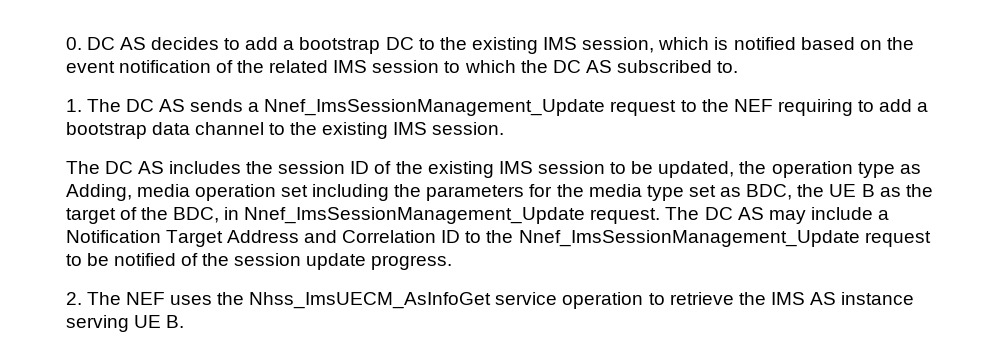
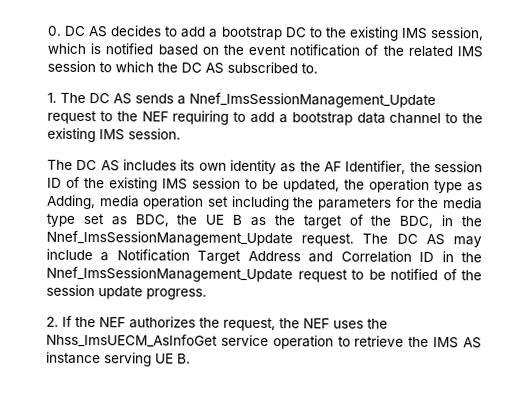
- The DC AS includes the session ID of the existing IMS session to be updated, the operation type as Adding, media operation set including the parameters for the media type set as BDC, the UE B as the target of the BDC, in Nnef_ImsSessionManagement_Update request.
+ The DC AS includes its own identity as the AF Identifier, the session ID of the existing IMS session to be updated, the operation type as Adding, media operation set including the parameters for the media type set as BDC, the UE B as the target of the BDC, in the Nnef_ImsSessionManagement_Update request.
- The DC AS may include a Notification Target Address and Correlation ID to the Nnef_ImsSessionManagement_Update request to be notified of the session update progress.
+ The DC AS may include a Notification Target Address and Correlation ID in the Nnef_ImsSessionManagement_Update request to be notified of the session update progress.
- 2. The NEF uses the Nhss_ImsUECM_AsInfoGet service operation to retrieve the IMS AS instance serving UE B.
+ 2. If the NEF authorizes the request, the NEF uses the Nhss_ImsUECM_AsInfoGet service operation to retrieve the IMS AS instance serving UE B.

